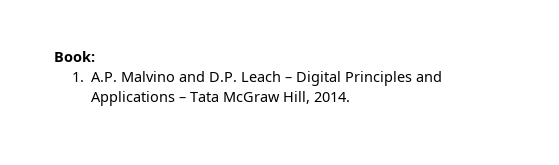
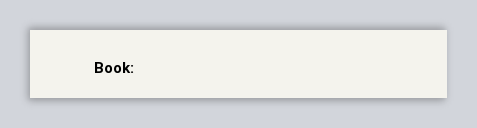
- 1. A.P. Malvino and D.P. Leach – Digital Principles and Applications – Tata McGraw Hill, 2014.

